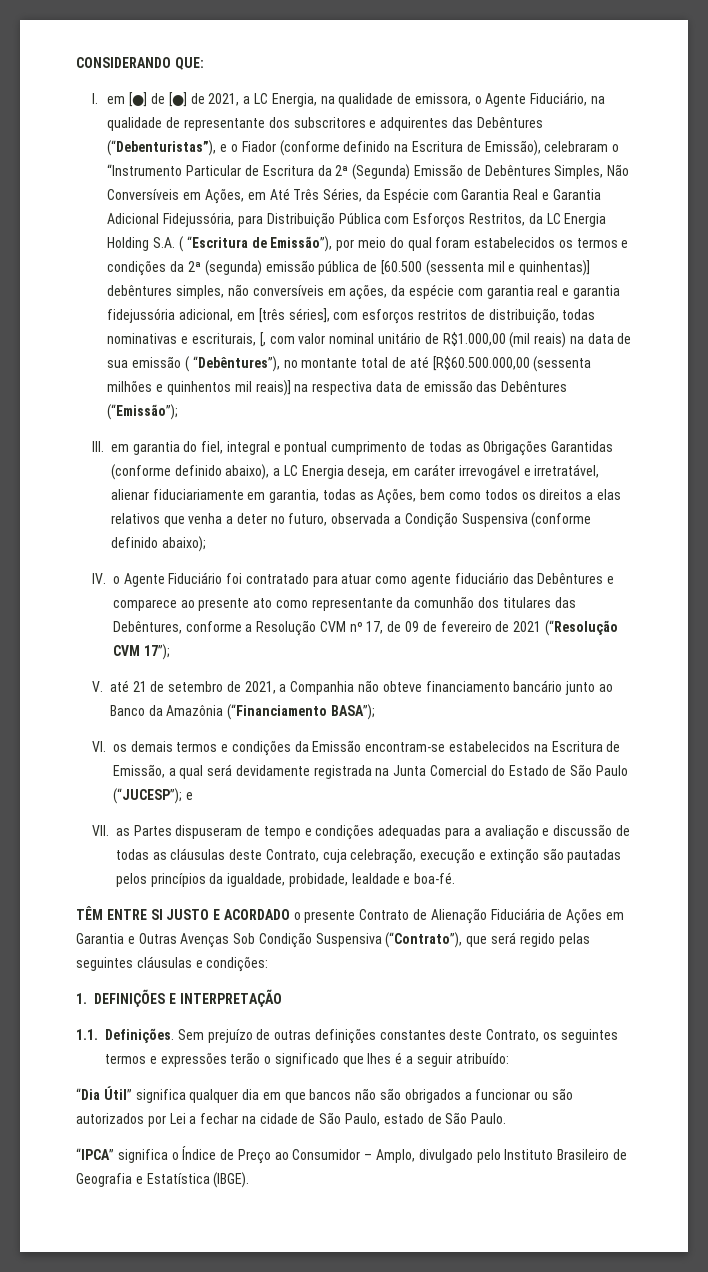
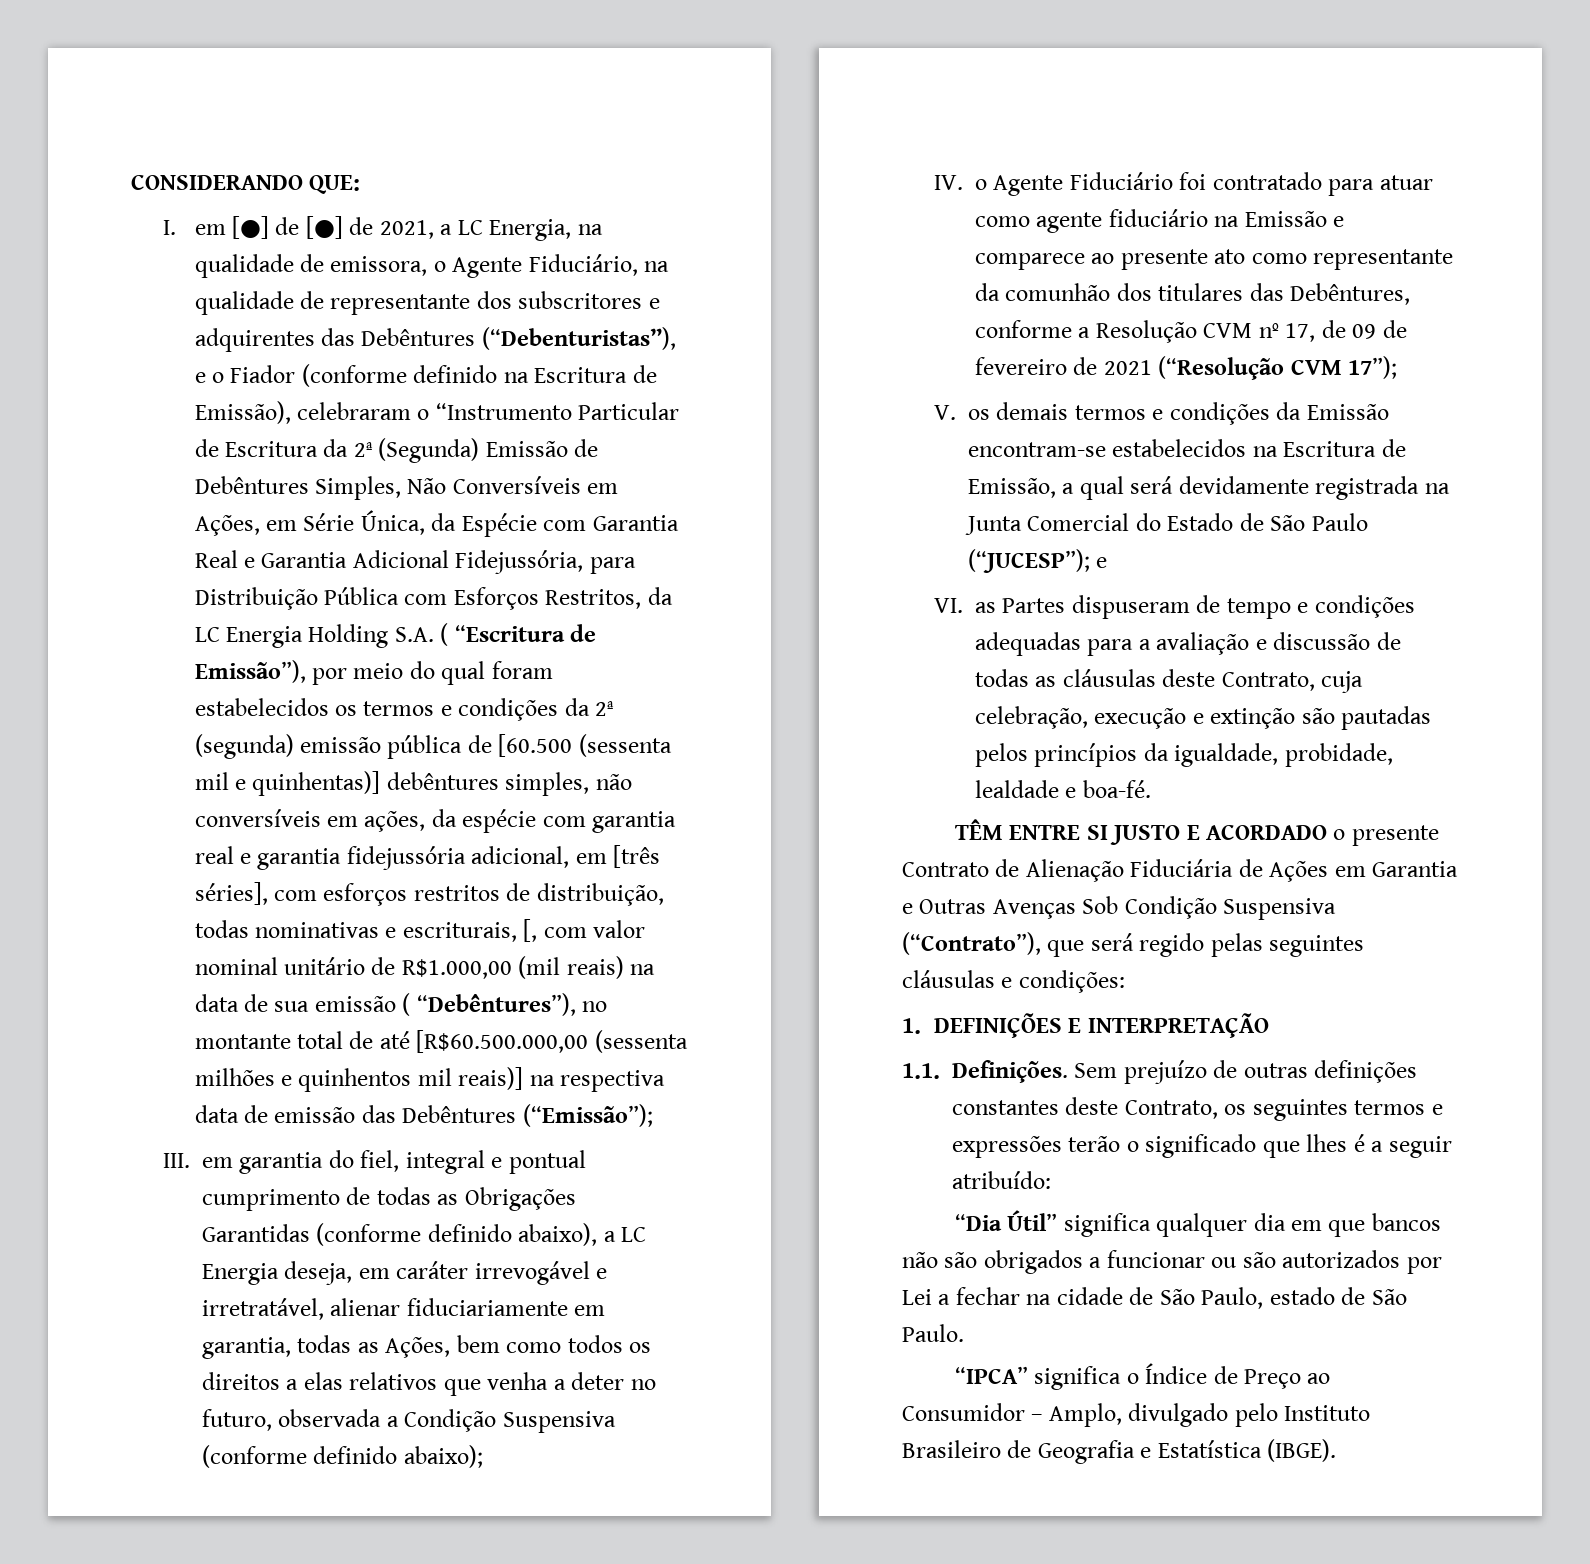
- I. em [●] de [●] de 2021, a LC Energia, na qualidade de emissora, o Agente Fiduciário, na qualidade de representante dos subscritores e adquirentes das Debêntures (“Debenturistas”), e o Fiador (conforme definido na Escritura de Emissão), celebraram o “Instrumento Particular de Escritura da 2ª (Segunda) Emissão de Debêntures Simples, Não Conversíveis em Ações, em Até Três Séries, da Espécie com Garantia Real e Garantia Adicional Fidejussória, para Distribuição Pública com Esforços Restritos, da LC Energia Holding S.A. ( “Escritura de Emissão”), por meio do qual foram estabelecidos os termos e condições da 2ª (segunda) emissão pública de [60.500 (sessenta mil e quinhentas)] debêntures simples, não conversíveis em ações, da espécie com garantia real e garantia fidejussória adicional, em [três séries], com esforços restritos de distribuição, todas nominativas e escriturais, [, com valor nominal unitário de R$1.000,00 (mil reais) na data de sua emissão ( “Debêntures”), no montante total de até [R$60.500.000,00 (sessenta milhões e quinhentos mil reais)] na respectiva data de emissão das Debêntures (“Emissão”);
+ I. em [●] de [●] de 2021, a LC Energia, na qualidade de emissora, o Agente Fiduciário, na qualidade de representante dos subscritores e adquirentes das Debêntures (“Debenturistas”), e o Fiador (conforme definido na Escritura de Emissão), celebraram o “Instrumento Particular de Escritura da 2ª (Segunda) Emissão de Debêntures Simples, Não Conversíveis em Ações, em Série Única, da Espécie com Garantia Real e Garantia Adicional Fidejussória, para Distribuição Pública com Esforços Restritos, da LC Energia Holding S.A. ( “Escritura de Emissão”), por meio do qual foram estabelecidos os termos e condições da 2ª (segunda) emissão pública de [60.500 (sessenta mil e quinhentas)] debêntures simples, não conversíveis em ações, da espécie com garantia real e garantia fidejussória adicional, em [três séries], com esforços restritos de distribuição, todas nominativas e escriturais, [, com valor nominal unitário de R$1.000,00 (mil reais) na data de sua emissão ( “Debêntures”), no montante total de até [R$60.500.000,00 (sessenta milhões e quinhentos mil reais)] na respectiva data de emissão das Debêntures (“Emissão”);
- IV. o Agente Fiduciário foi contratado para atuar como agente fiduciário das Debêntures e comparece ao presente ato como representante da comunhão dos titulares das Debêntures, conforme a Resolução CVM nº 17, de 09 de fevereiro de 2021 (“Resolução CVM 17”);
+ IV. o Agente Fiduciário foi contratado para atuar como agente fiduciário na Emissão e comparece ao presente ato como representante da comunhão dos titulares das Debêntures, conforme a Resolução CVM nº 17, de 09 de fevereiro de 2021 (“Resolução CVM 17”);
- V. até 21 de setembro de 2021, a Companhia não obteve financiamento bancário junto ao Banco da Amazônia (“Financiamento BASA”);
- VI. os demais termos e condições da Emissão encontram-se estabelecidos na Escritura de Emissão, a qual será devidamente registrada na Junta Comercial do Estado de São Paulo (“JUCESP”); e
+ V. os demais termos e condições da Emissão encontram-se estabelecidos na Escritura de Emissão, a qual será devidamente registrada na Junta Comercial do Estado de São Paulo (“JUCESP”); e
- VII. as Partes dispuseram de tempo e condições adequadas para a avaliação e discussão de todas as cláusulas deste Contrato, cuja celebração, execução e extinção são pautadas pelos princípios da igualdade, probidade, lealdade e boa-fé.
+ VI. as Partes dispuseram de tempo e condições adequadas para a avaliação e discussão de todas as cláusulas deste Contrato, cuja celebração, execução e extinção são pautadas pelos princípios da igualdade, probidade, lealdade e boa-fé.

